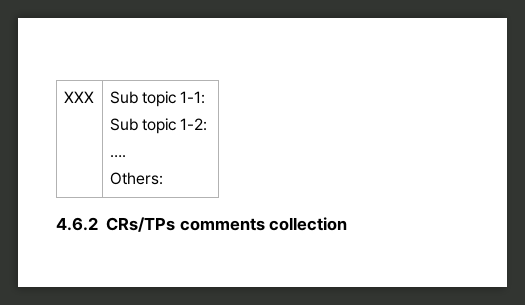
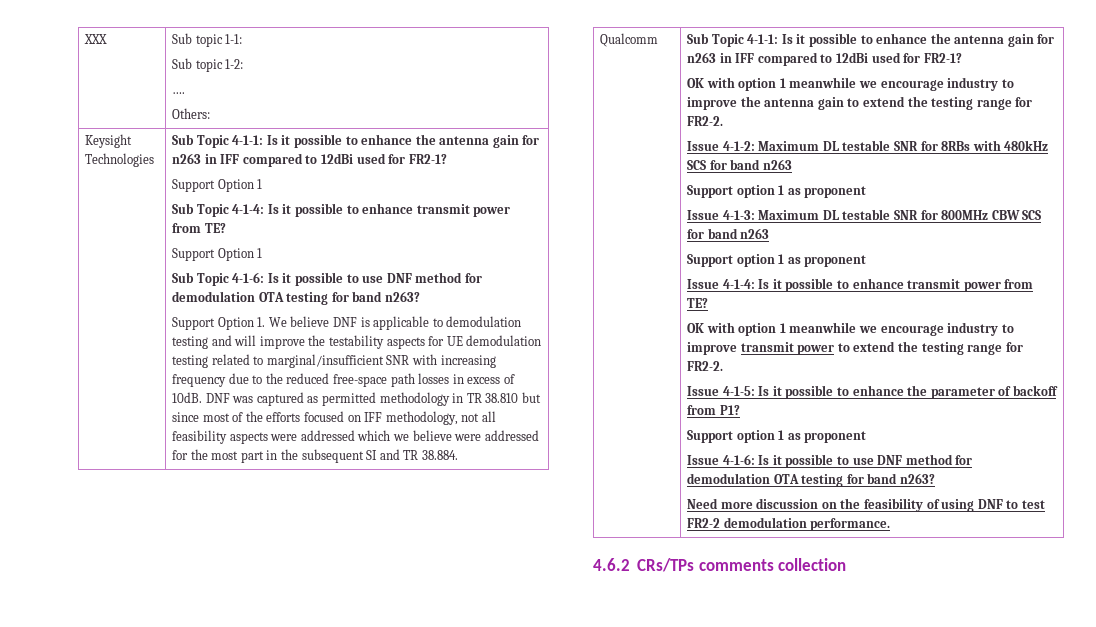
+ Keysight Technologies | Sub Topic 4-1-1: Is it possible to enhance the antenna gain for n263 in IFF compared to 12dBi used for FR2-1?
+ Support Option 1
+ Sub Topic 4-1-4: Is it possible to enhance transmit power from TE?
+ Support Option 1
+ Sub Topic 4-1-6: Is it possible to use DNF method for demodulation OTA testing for band n263?
+ Support Option 1. We believe DNF is applicable to demodulation testing and will improve the testability aspects for UE demodulation testing related to marginal/insufficient SNR with increasing frequency due to the reduced free-space path losses in excess of 10dB. DNF was captured as permitted methodology in TR 38.810 but since most of the efforts focused on IFF methodology, not all feasibility aspects were addressed which we believe were addressed for the most part in the subsequent SI and TR 38.884.
+ Qualcomm | Sub Topic 4-1-1: Is it possible to enhance the antenna gain for n263 in IFF compared to 12dBi used for FR2-1?
+ OK with option 1 meanwhile we encourage industry to improve the antenna gain to extend the testing range for FR2-2.
+ Issue 4-1-2: Maximum DL testable SNR for 8RBs with 480kHz SCS for band n263
+ Support option 1 as proponent
+ Issue 4-1-3: Maximum DL testable SNR for 800MHz CBW SCS for band n263
+ Support option 1 as proponent
+ Issue 4-1-4: Is it possible to enhance transmit power from TE?
+ OK with option 1 meanwhile we encourage industry to improve transmit power to extend the testing range for FR2-2.
+ Issue 4-1-5: Is it possible to enhance the parameter of backoff from P1?
+ Support option 1 as proponent
+ Issue 4-1-6: Is it possible to use DNF method for demodulation OTA testing for band n263?
+ Need more discussion on the feasibility of using DNF to test FR2-2 demodulation performance.

